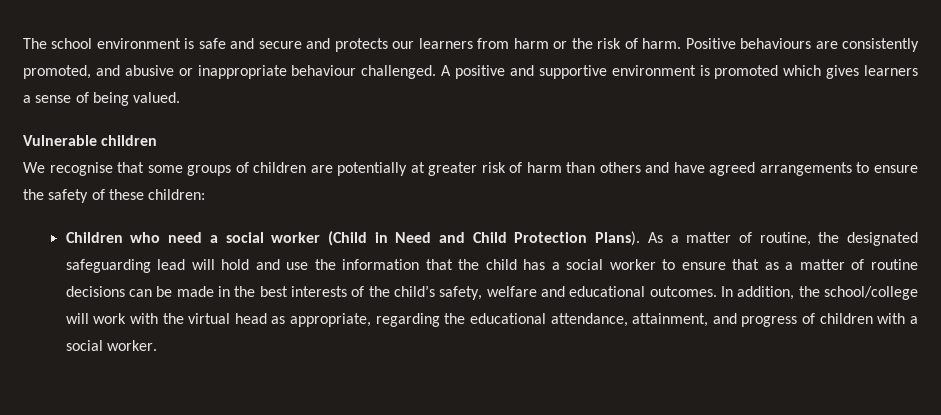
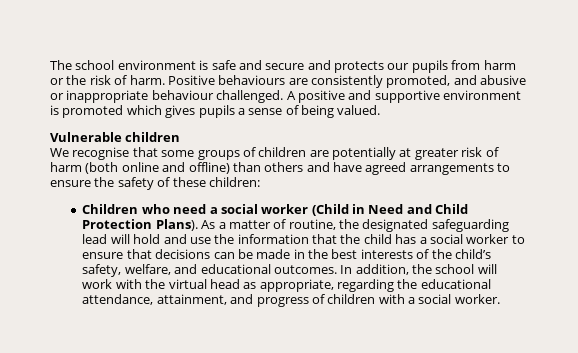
- The school environment is safe and secure and protects our learners from harm or the risk of harm.
+ The school environment is safe and secure and protects our pupils from harm or the risk of harm.
- A positive and supportive environment is promoted which gives learners a sense of being valued.
+ A positive and supportive environment is promoted which gives pupils a sense of being valued.
- We recognise that some groups of children are potentially at greater risk of harm than others and have agreed arrangements to ensure the safety of these children:
+ We recognise that some groups of children are potentially at greater risk of harm (both online and offline) than others and have agreed arrangements to ensure the safety of these children:
- As a matter of routine, the designated safeguarding lead will hold and use the information that the child has a social worker to ensure that as a matter of routine decisions can be made in the best interests of the child’s safety, welfare and educational outcomes.
+ As a matter of routine, the designated safeguarding lead will hold and use the information that the child has a social worker to ensure that decisions can be made in the best interests of the child’s safety, welfare, and educational outcomes.
- In addition, the school/college will work with the virtual head as appropriate, regarding the educational attendance, attainment, and progress of children with a social worker.
+ In addition, the school will work with the virtual head as appropriate, regarding the educational attendance, attainment, and progress of children with a social worker.

